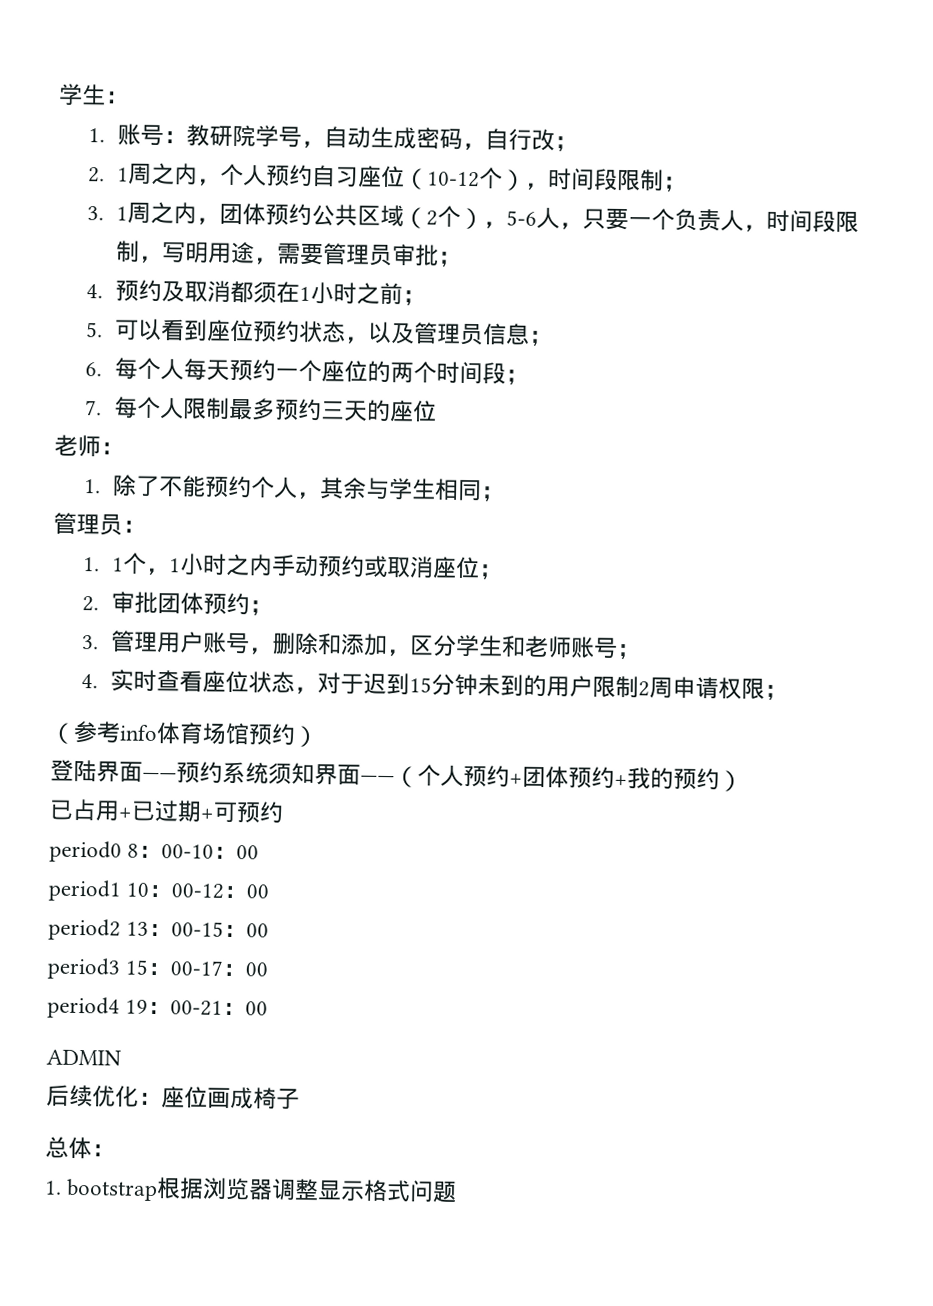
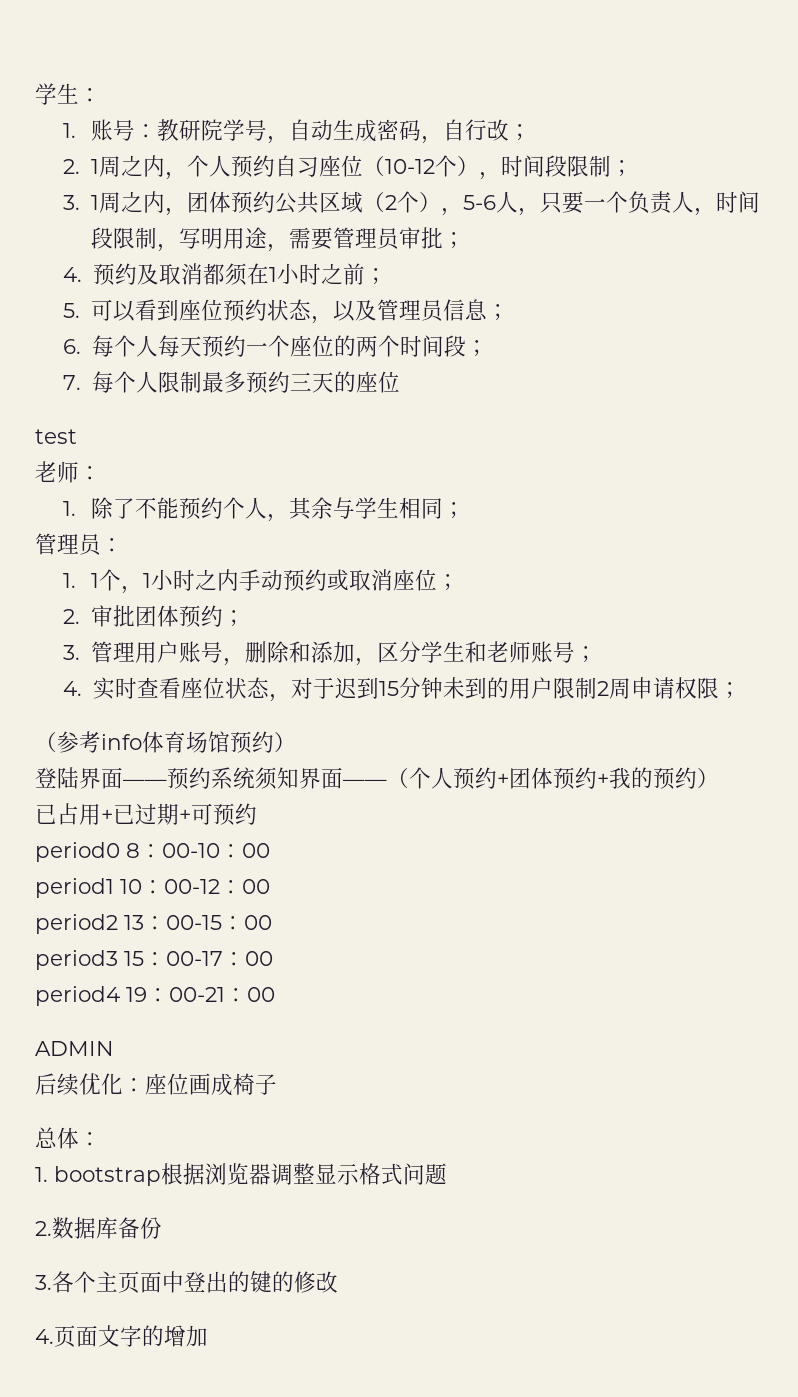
+ test
+ 2.数据库备份
+ 3.各个主页面中登出的键的修改
+ 4.页面文字的增加

